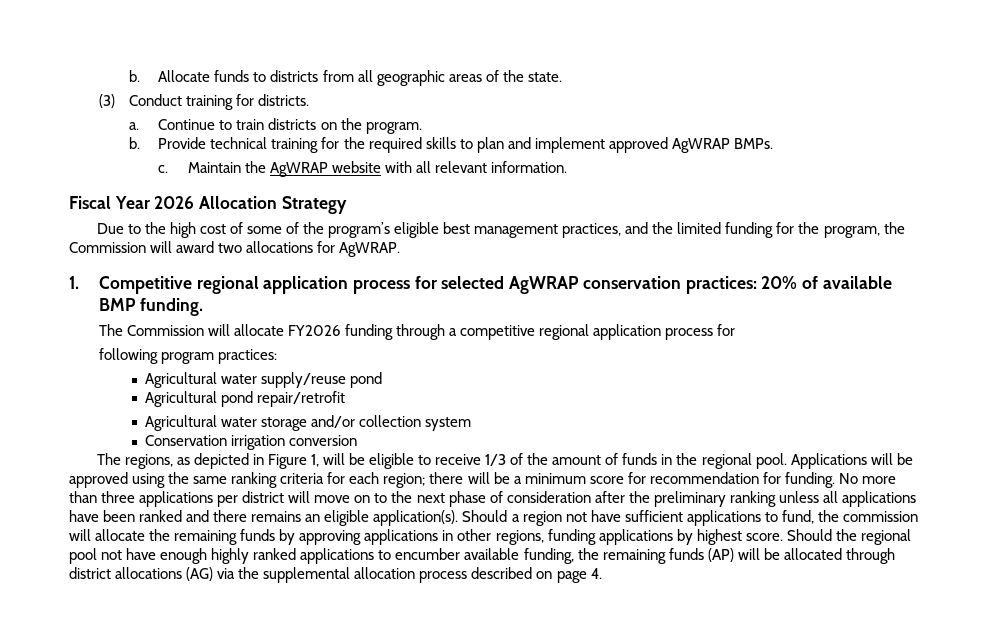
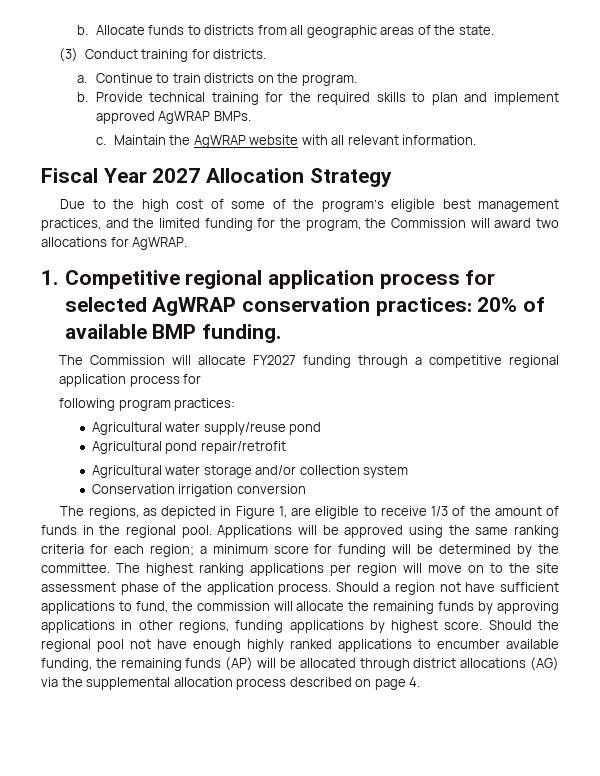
- Fiscal Year 2026 Allocation Strategy
+ Fiscal Year 2027 Allocation Strategy
- The Commission will allocate FY2026 funding through a competitive regional application process for
+ The Commission will allocate FY2027 funding through a competitive regional application process for
- The regions, as depicted in Figure 1, will be eligible to receive 1/3 of the amount of funds in the regional pool.
+ The regions, as depicted in Figure 1, are eligible to receive 1/3 of the amount of funds in the regional pool.
- Applications will be approved using the same ranking criteria for each region; there will be a minimum score for recommendation for funding. No more than three applications per district will move on to the next phase of consideration after the preliminary ranking unless all applications have been ranked and there remains an eligible application(s).
+ Applications will be approved using the same ranking criteria for each region; a minimum score for funding will be determined by the committee. The highest ranking applications per region will move on to the site assessment phase of the application process.

